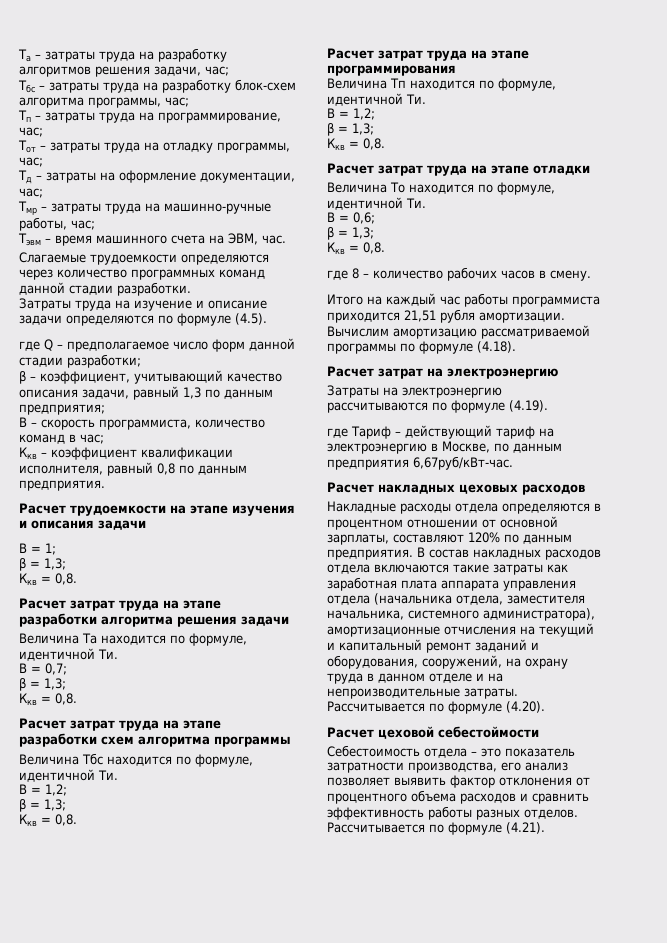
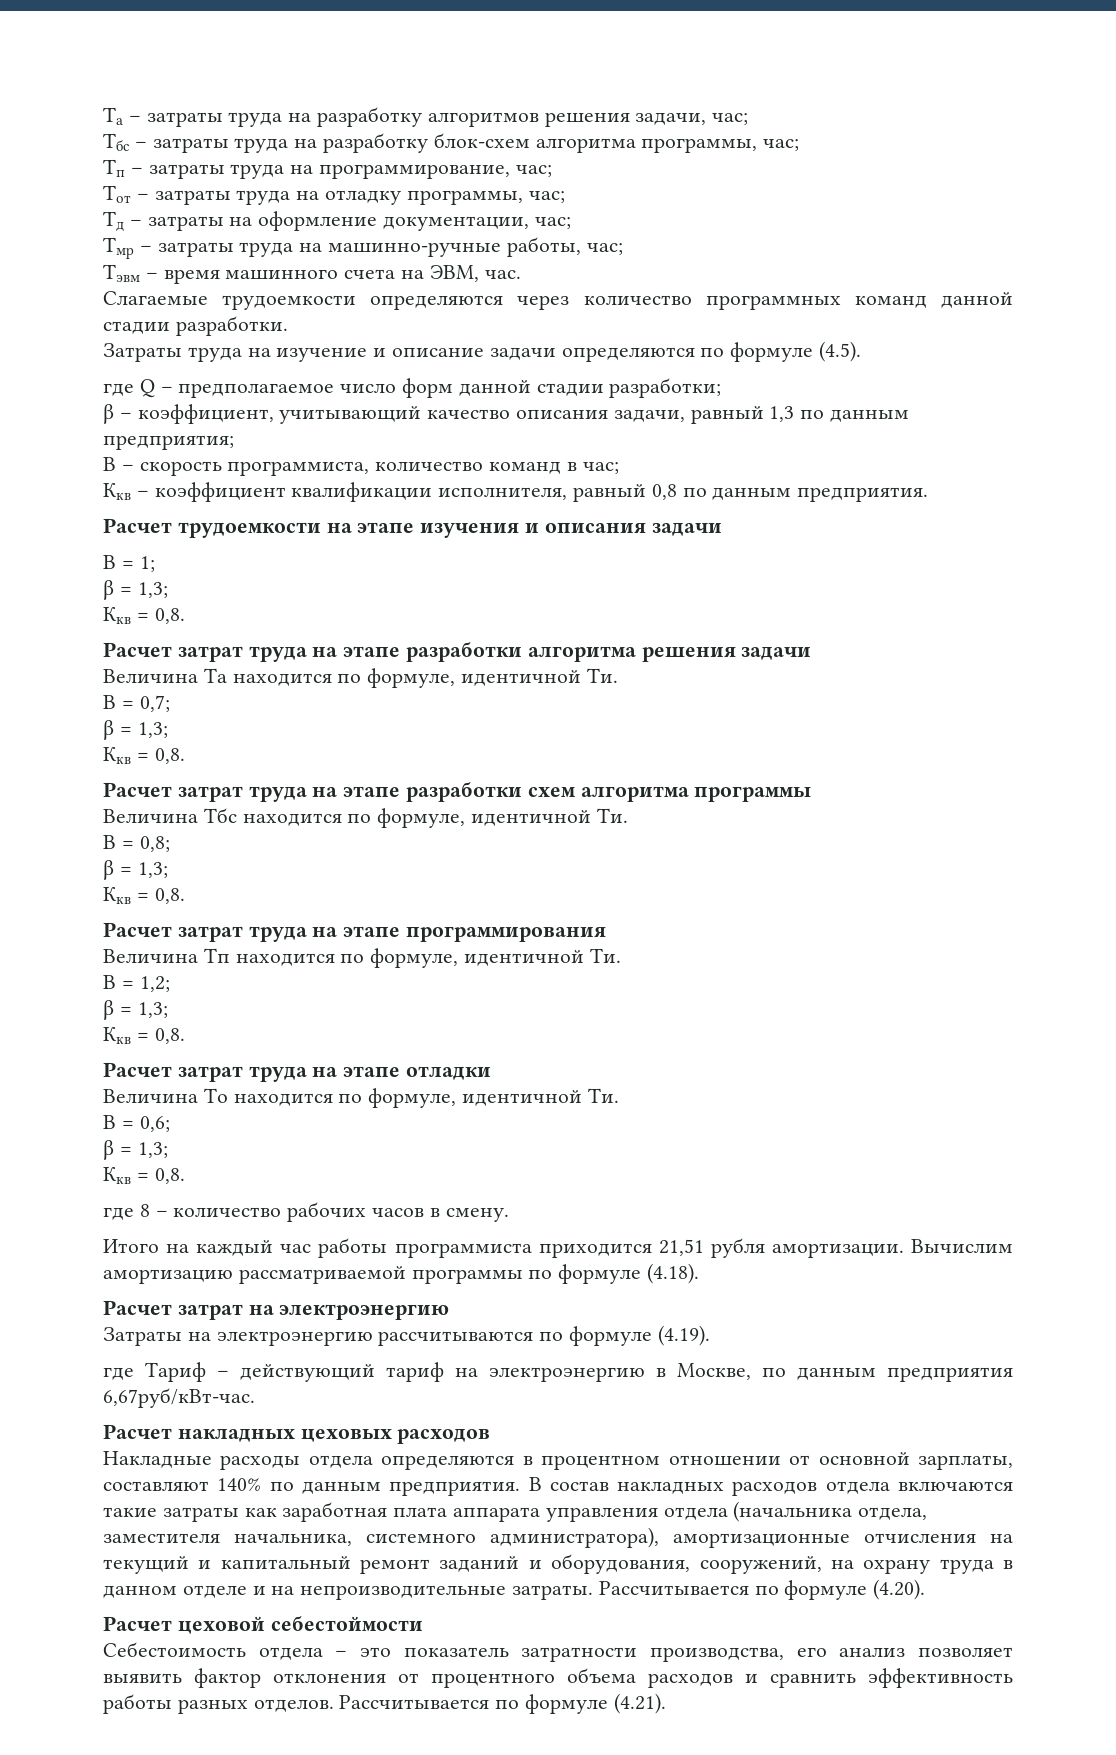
  Величина Tбс находится по формуле, идентичной Tи.
- B = 1,2;
+ B = 0,8;
- Накладные расходы отдела определяются в процентном отношении от основной зарплаты, составляют 120% по данным предприятия.
+ Накладные расходы отдела определяются в процентном отношении от основной зарплаты, составляют 140% по данным предприятия.

